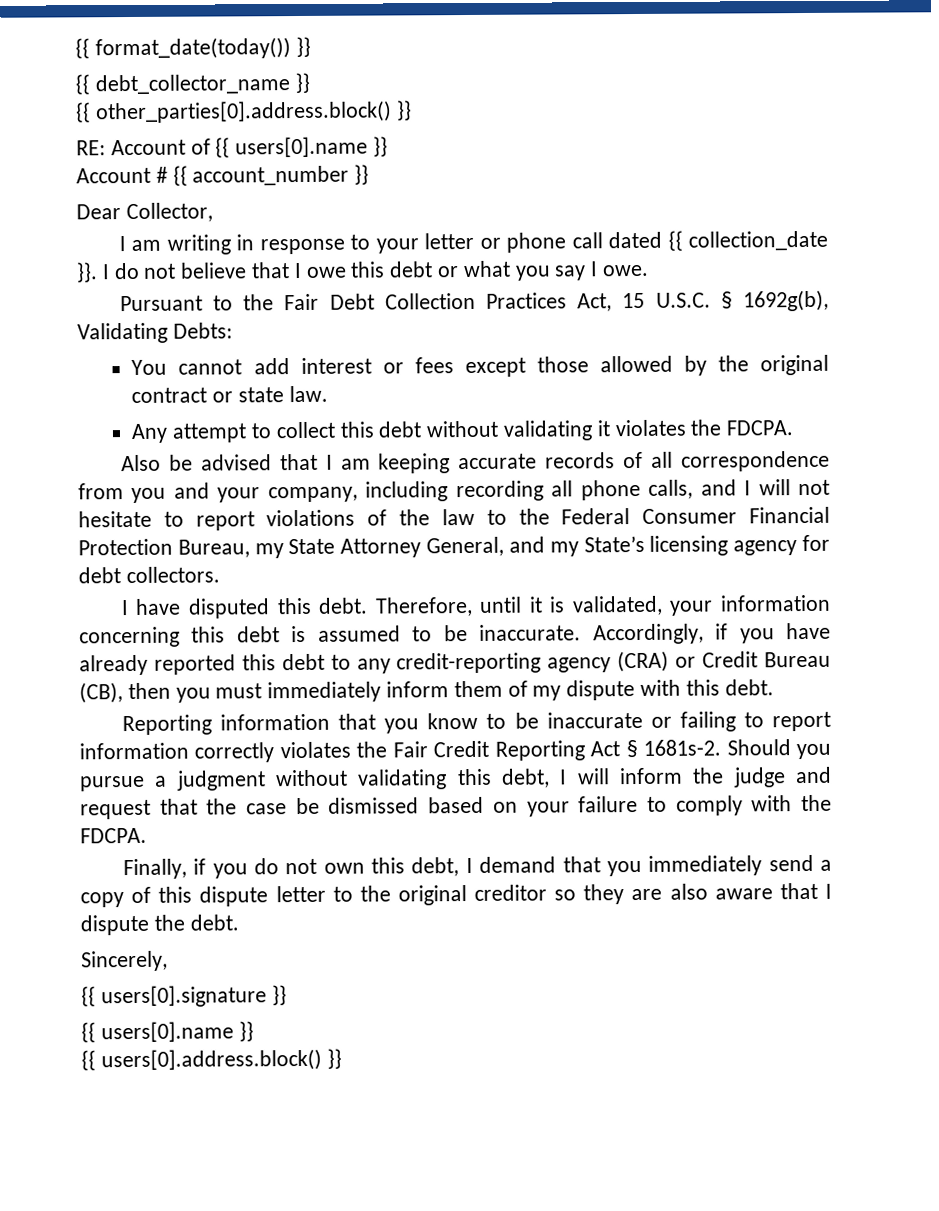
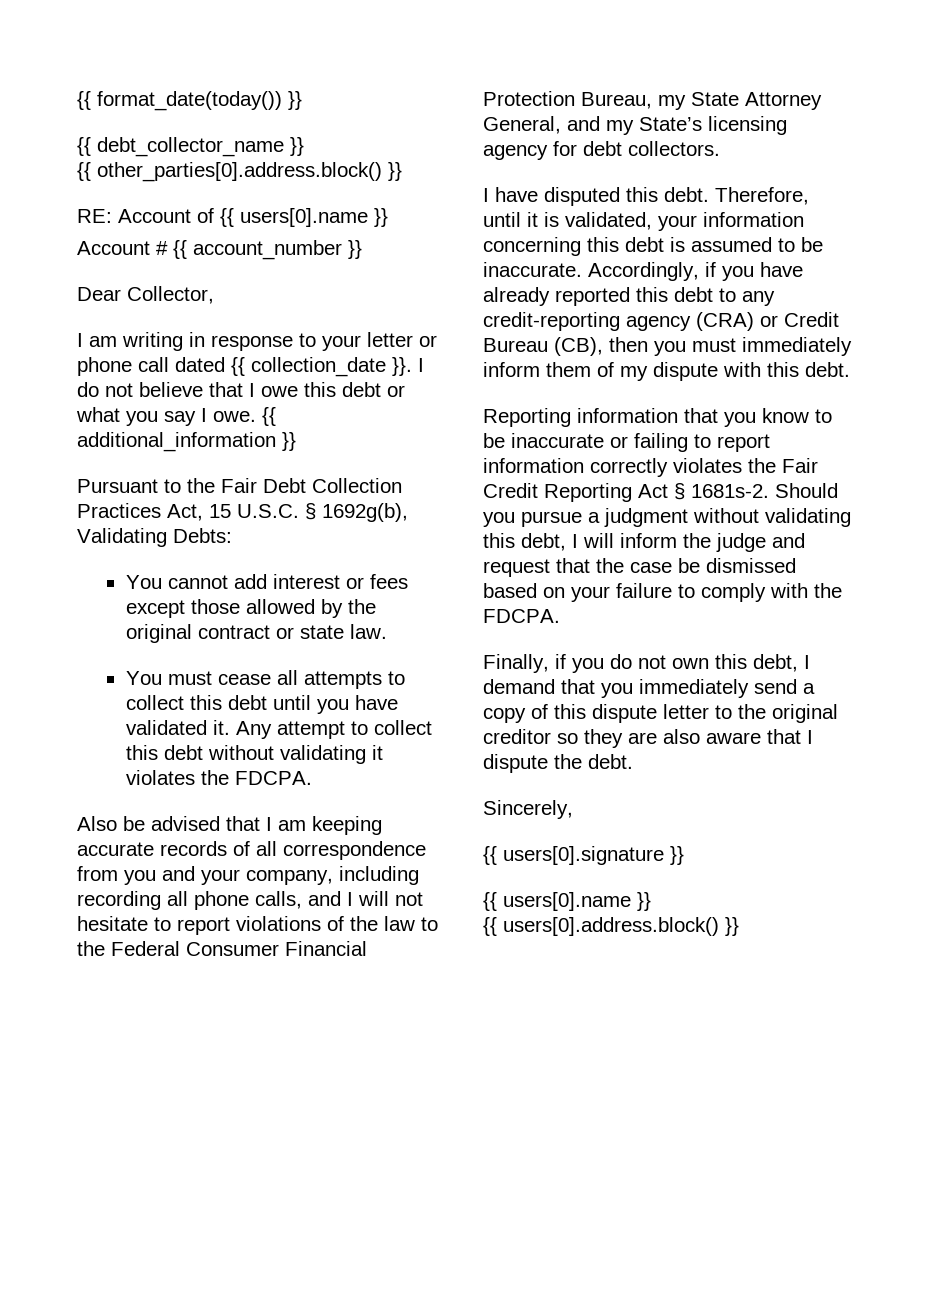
+ {{ additional_information }}
+ You must cease all attempts to collect this debt until you have validated it.

